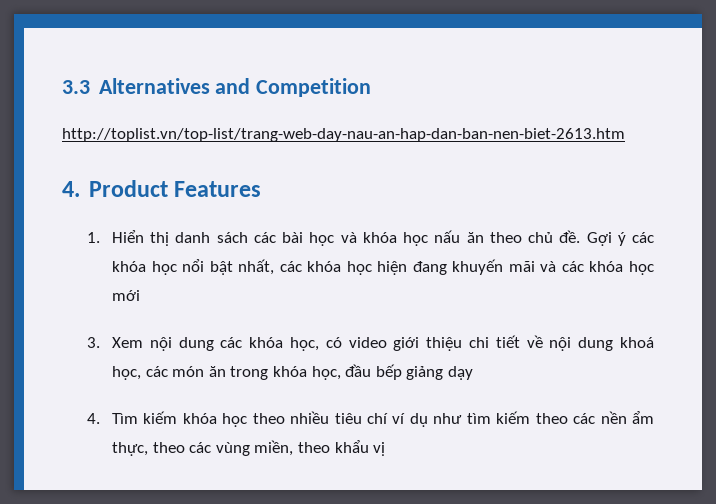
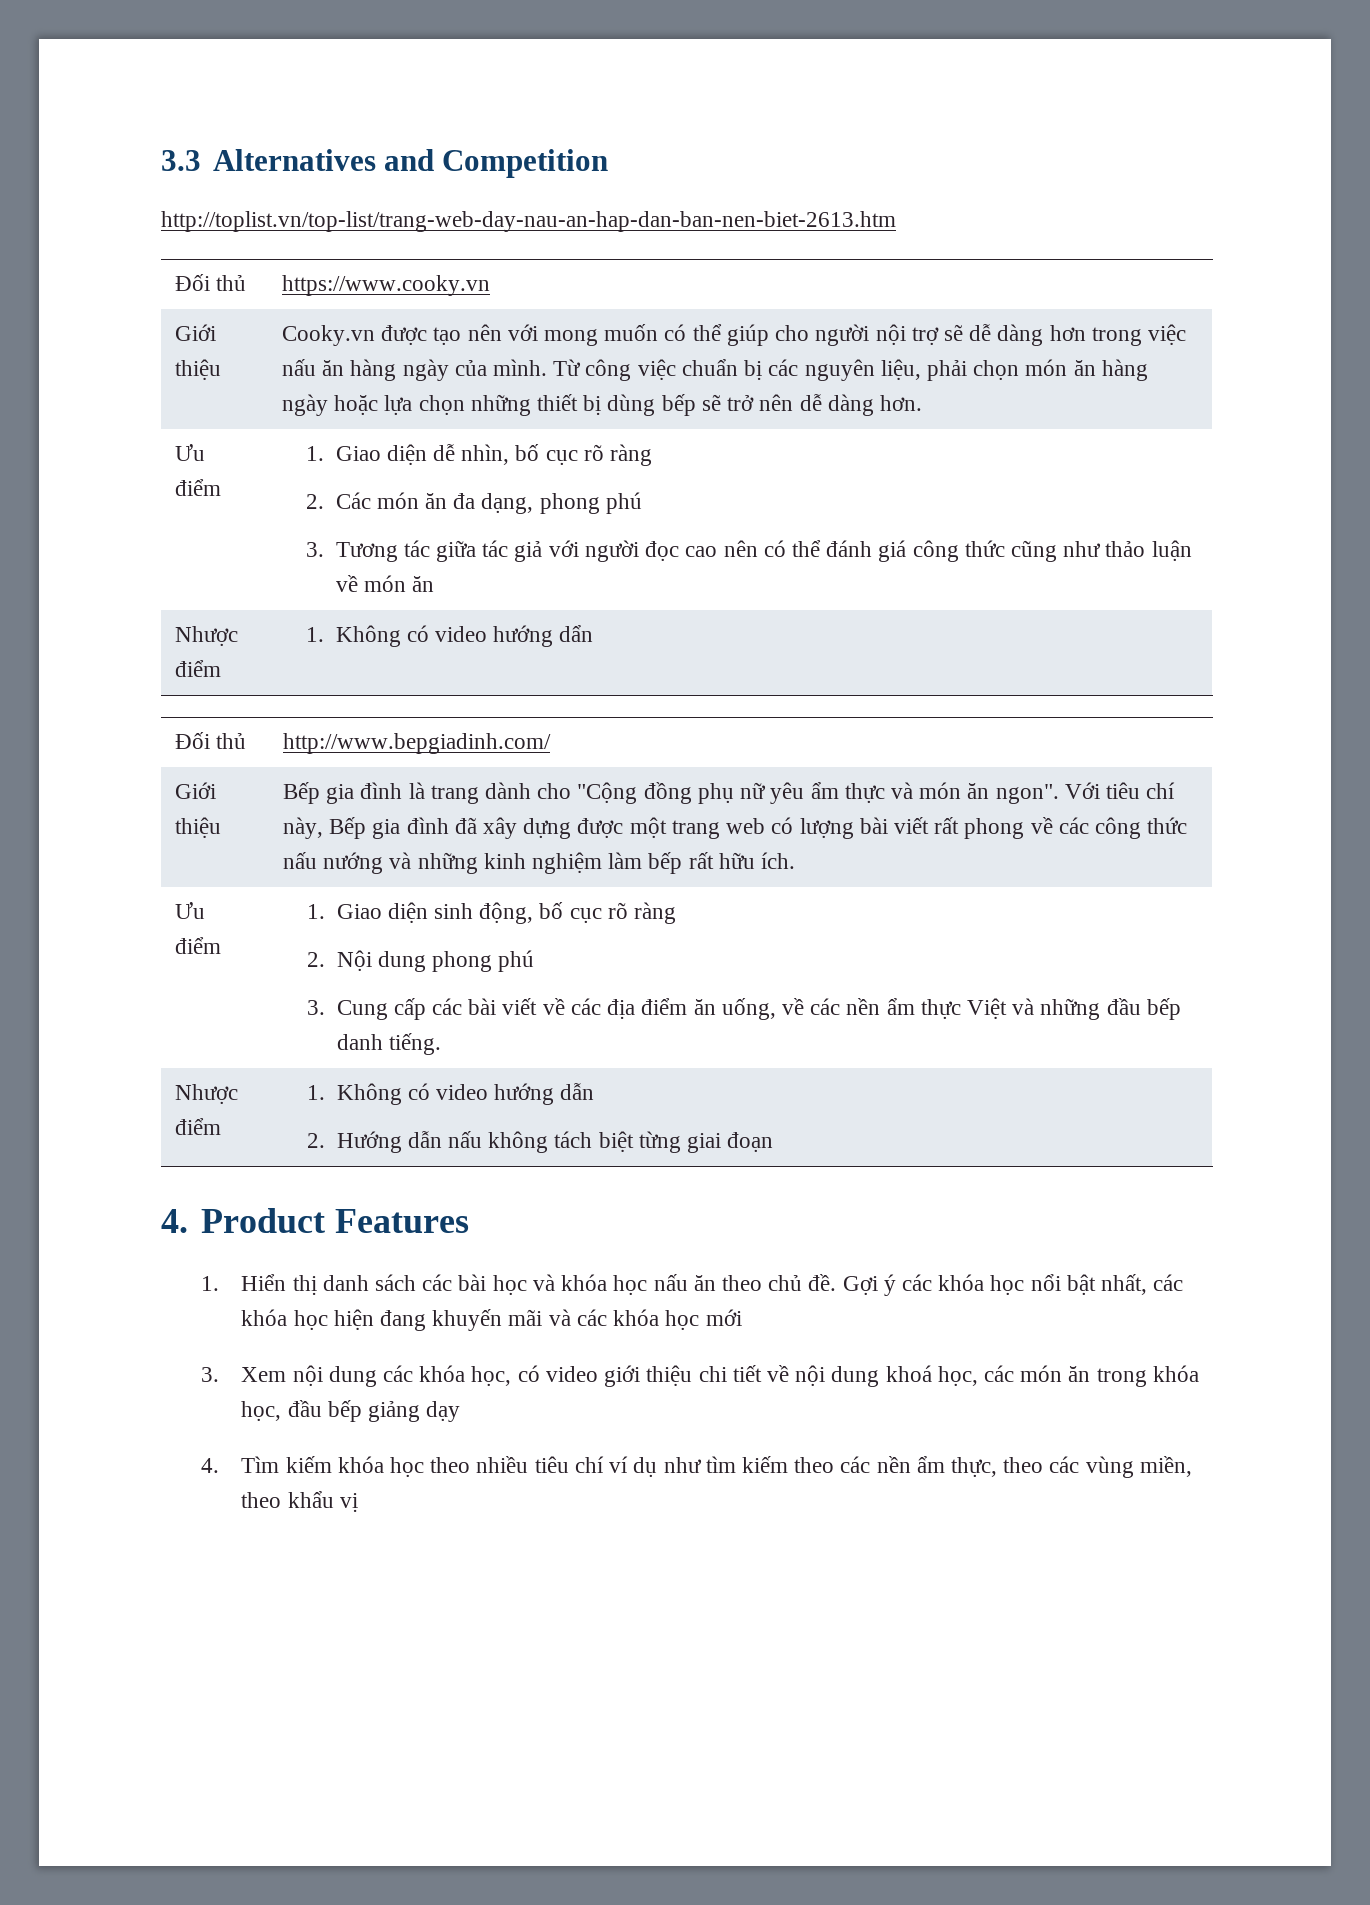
+ Đối thủ | https://www.cooky.vn
+ Giới thiệu | Cooky.vn được tạo nên với mong muốn có thể giúp cho người nội trợ sẽ dễ dàng hơn trong việc nấu ăn hàng ngày của mình. Từ công việc chuẩn bị các nguyên liệu, phải chọn món ăn hàng ngày hoặc lựa chọn những thiết bị dùng bếp sẽ trở nên dễ dàng hơn.
+ Ưu điểm | 1. Giao diện dễ nhìn, bố cục rõ ràng
+ 2. Các món ăn đa dạng, phong phú
+ 3. Tương tác giữa tác giả với người đọc cao nên có thể đánh giá công thức cũng như thảo luận về món ăn
+ Nhược điểm | 1. Không có video hướng dẩn
+ Đối thủ | http://www.bepgiadinh.com/
+ Giới thiệu | Bếp gia đình là trang dành cho "Cộng đồng phụ nữ yêu ẩm thực và món ăn ngon". Với tiêu chí này, Bếp gia đình đã xây dựng được một trang web có lượng bài viết rất phong về các công thức nấu nướng và những kinh nghiệm làm bếp rất hữu ích.
+ Ưu điểm | 1. Giao diện sinh động, bố cục rõ ràng
+ 2. Nội dung phong phú
+ 3. Cung cấp các bài viết về các địa điểm ăn uống, về các nền ẩm thực Việt và những đầu bếp danh tiếng.
+ Nhược điểm | 1. Không có video hướng dẫn
+ 2. Hướng dẫn nấu không tách biệt từng giai đoạn

